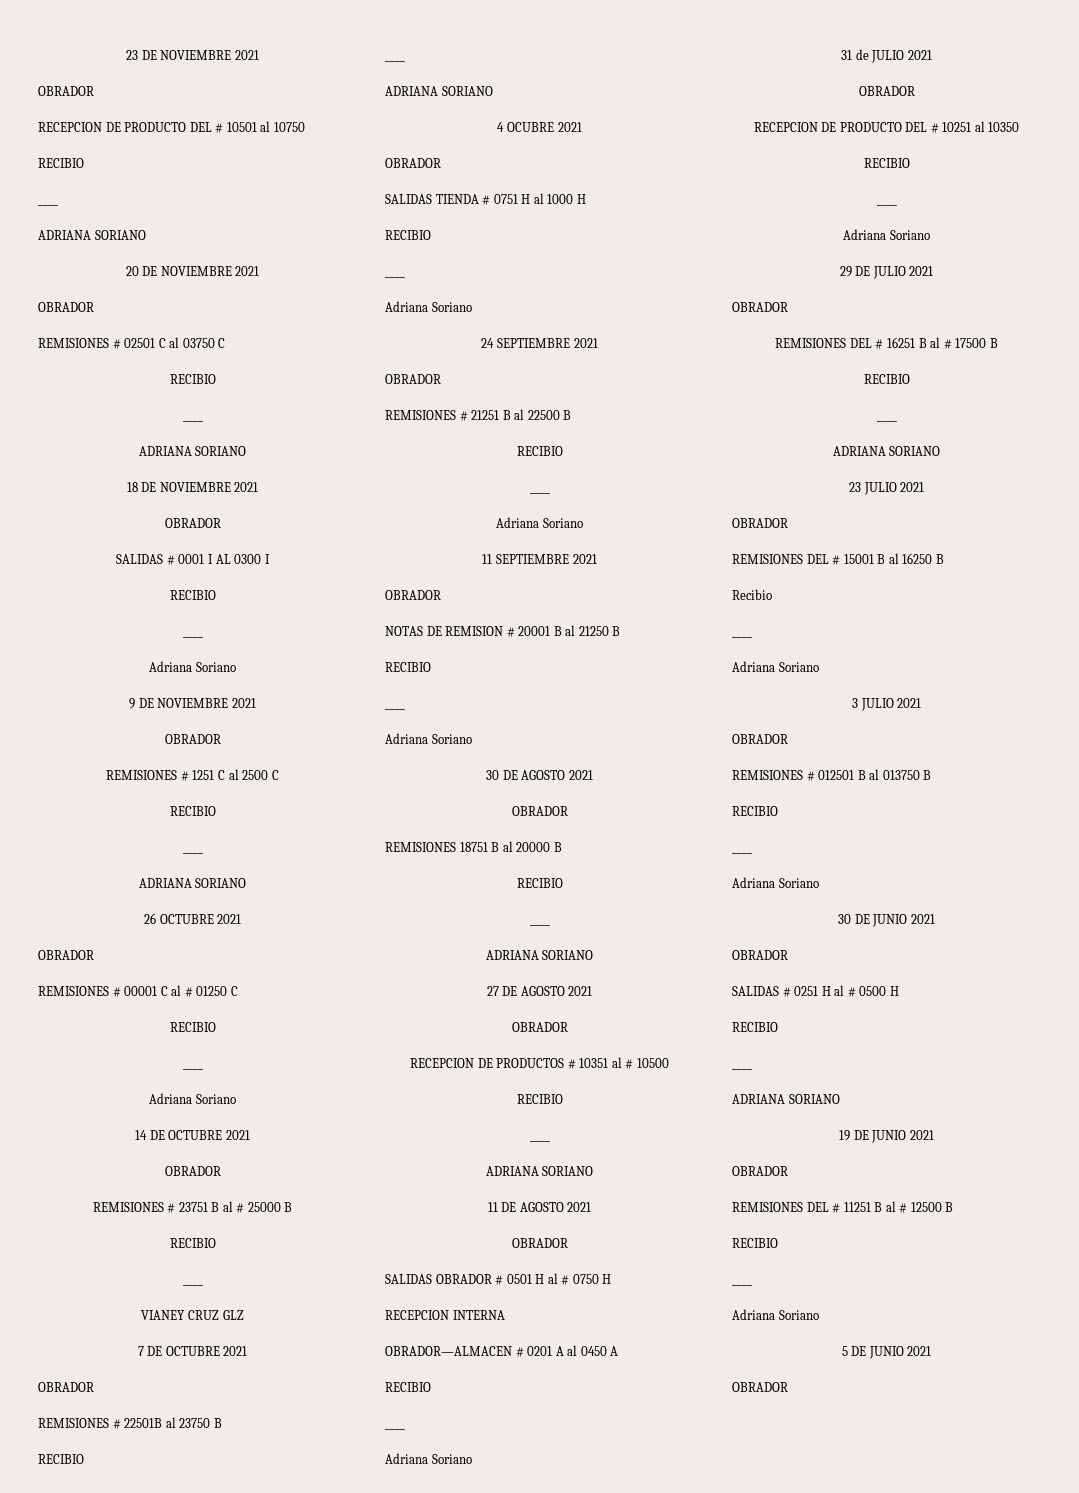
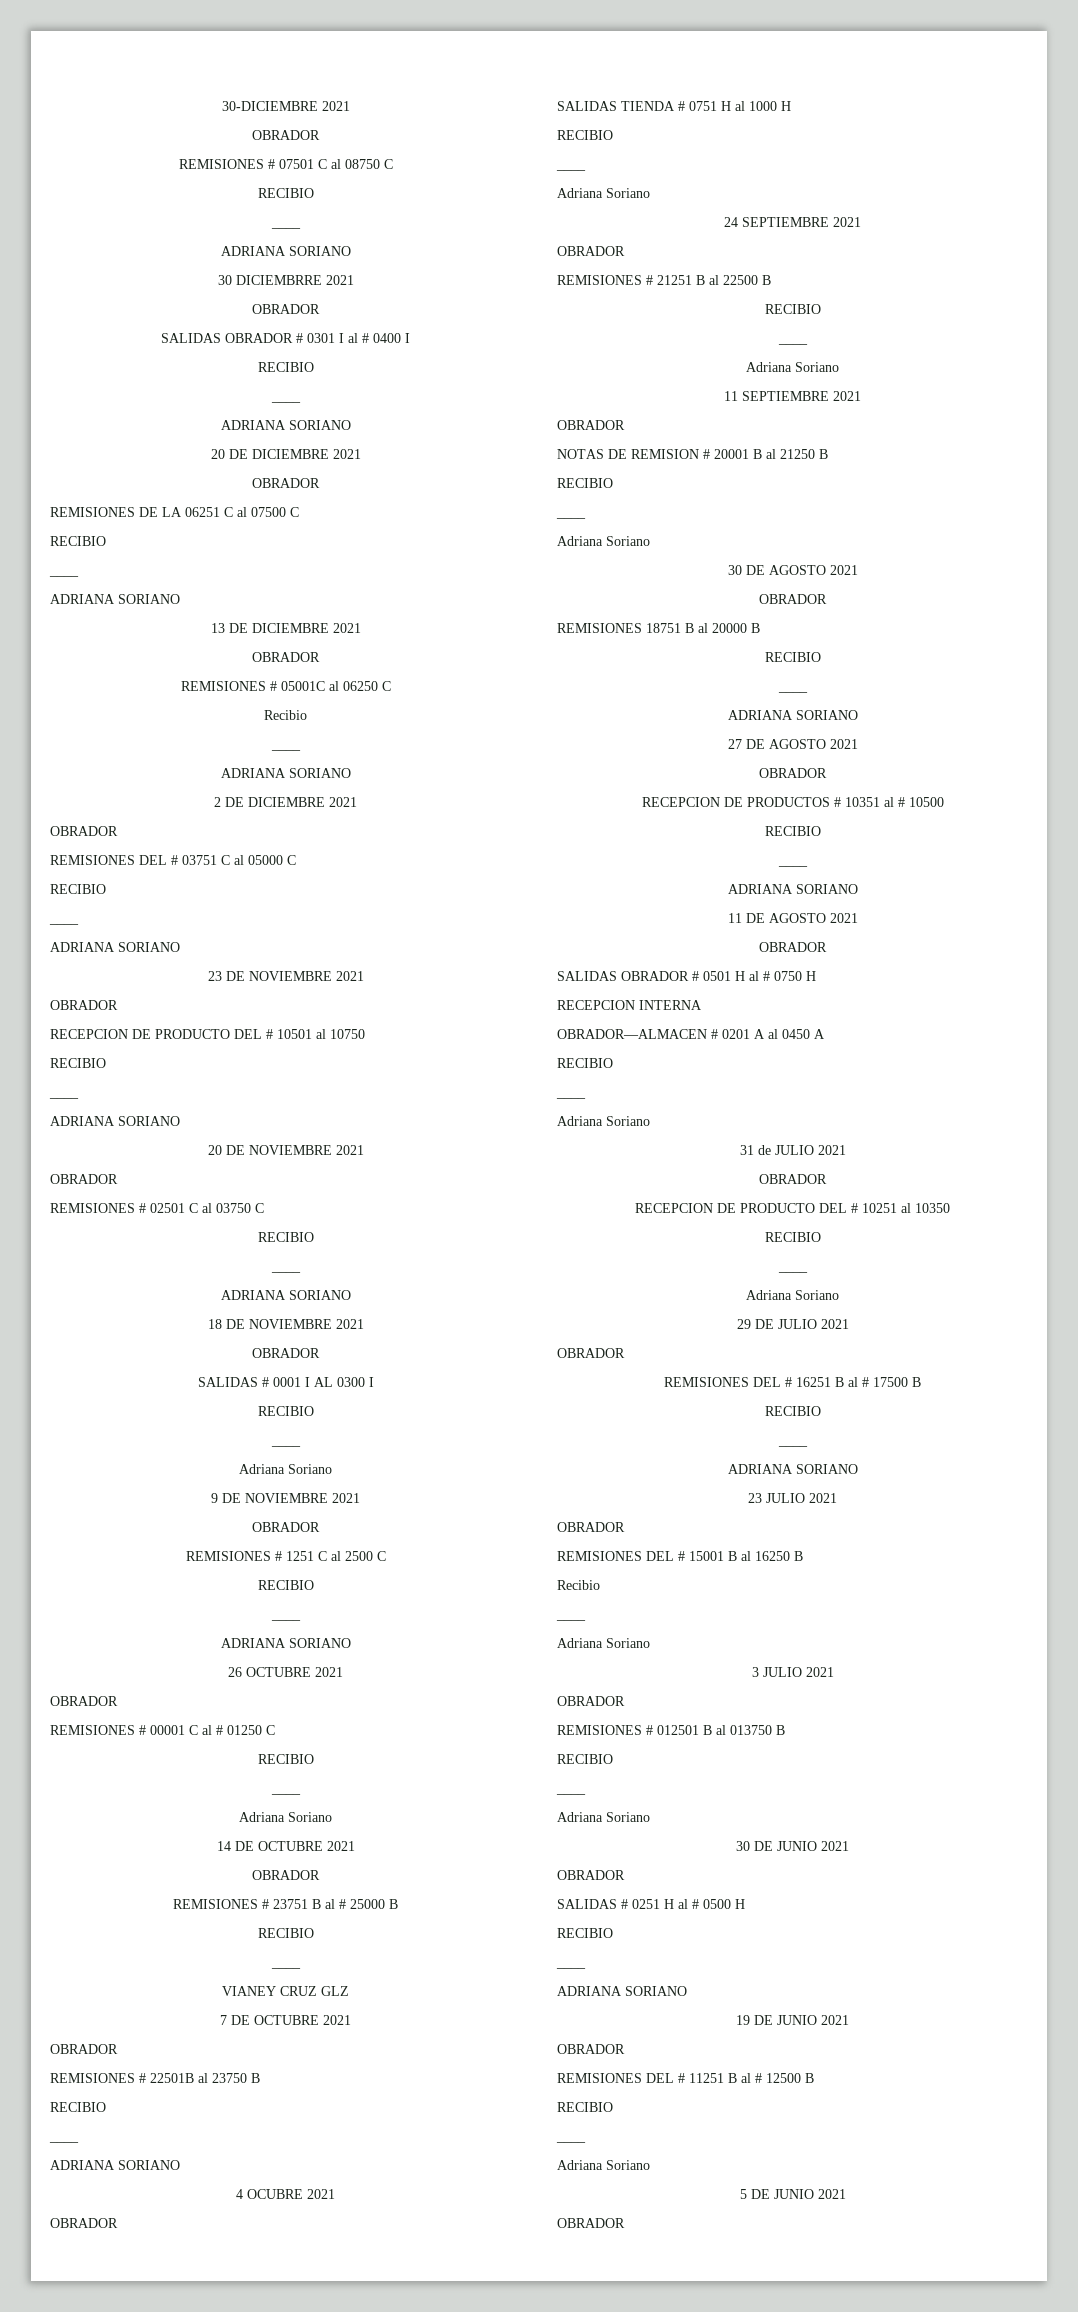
+ 30-DICIEMBRE 2021
+ OBRADOR
+ REMISIONES # 07501 C al 08750 C
+ RECIBIO
+ ____
+ ADRIANA SORIANO
+ 30 DICIEMBRRE 2021
+ OBRADOR
+ SALIDAS OBRADOR # 0301 I al # 0400 I
+ RECIBIO
+ ____
+ ADRIANA SORIANO
+ 20 DE DICIEMBRE 2021
+ OBRADOR
+ REMISIONES DE LA 06251 C al 07500 C
+ RECIBIO
+ ____
+ ADRIANA SORIANO
+ 13 DE DICIEMBRE 2021
+ OBRADOR
+ REMISIONES # 05001C al 06250 C
+ Recibio
+ ____
+ ADRIANA SORIANO
+ 2 DE DICIEMBRE 2021
+ OBRADOR
+ REMISIONES DEL # 03751 C al 05000 C
+ RECIBIO
+ ____
+ ADRIANA SORIANO

